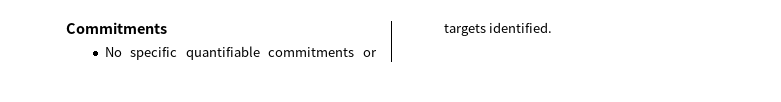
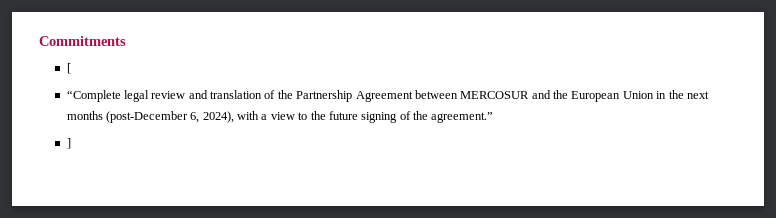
- No specific quantifiable commitments or targets identified.
+ [
+ “Complete legal review and translation of the Partnership Agreement between MERCOSUR and the European Union in the next months (post-December 6, 2024), with a view to the future signing of the agreement.”
+ ]

